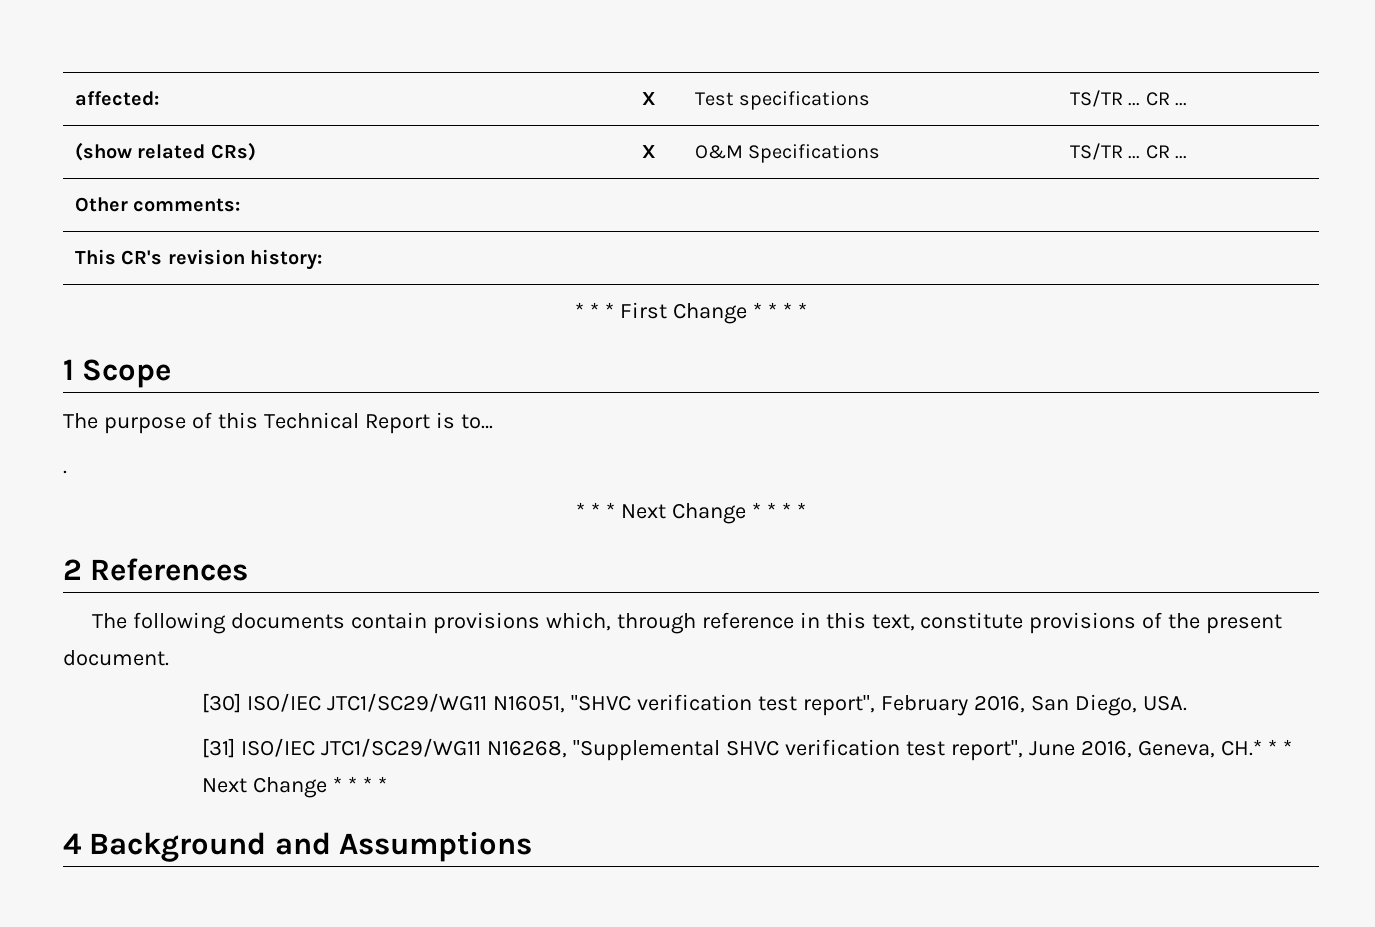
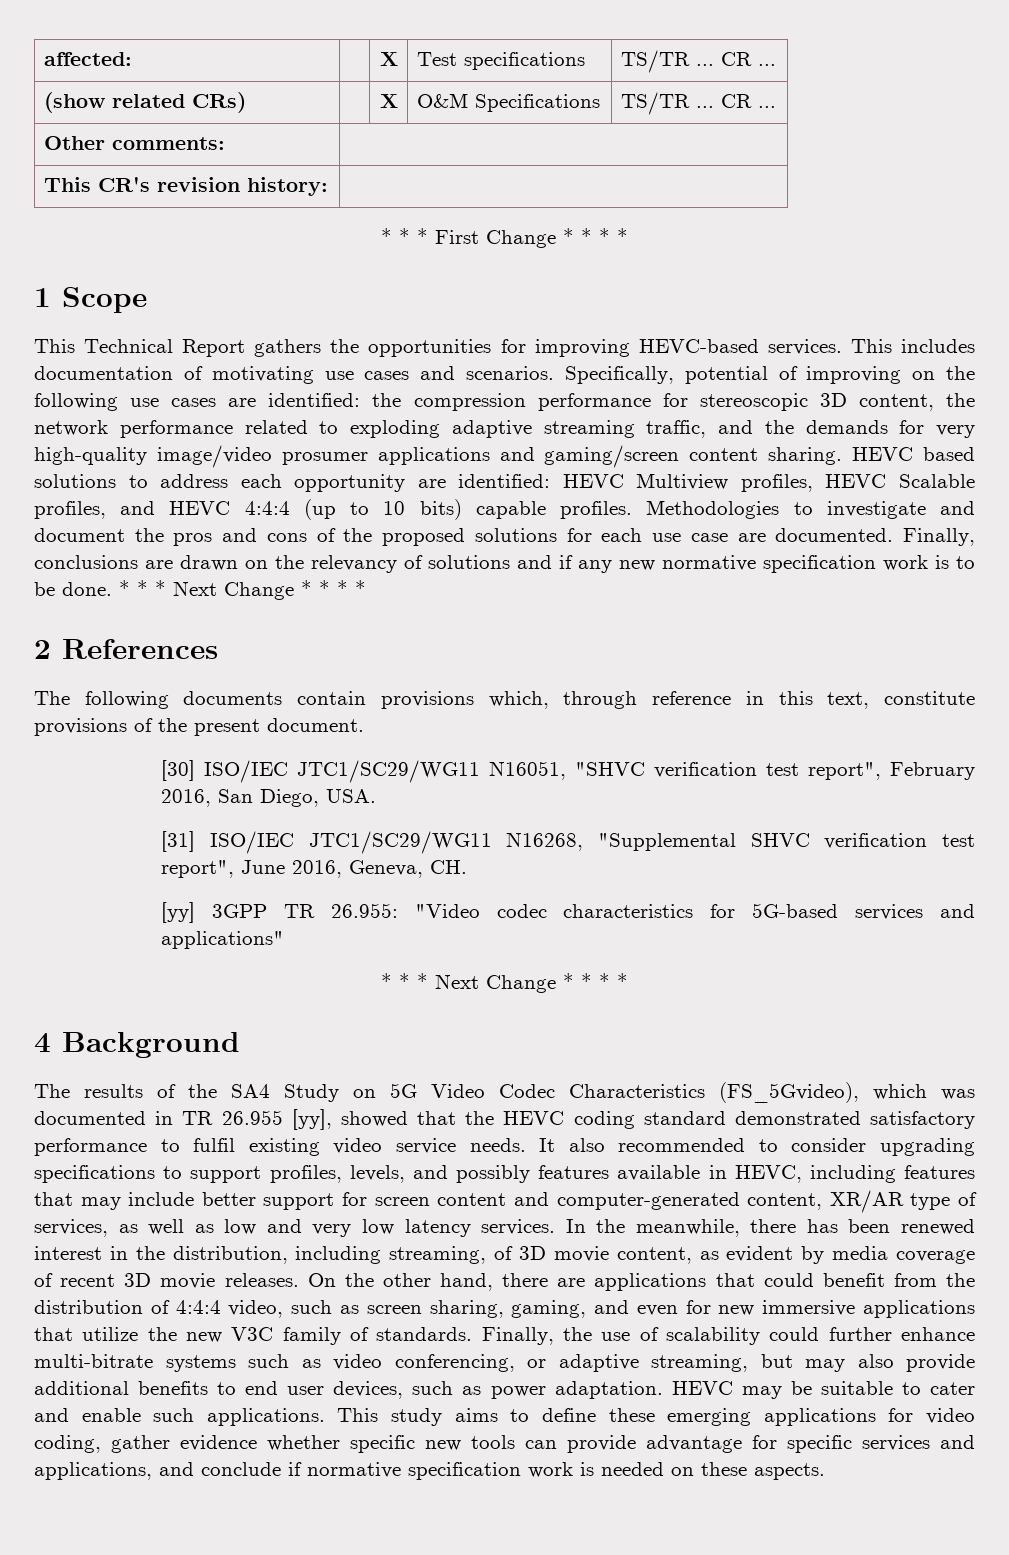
- The purpose of this Technical Report is to…
- .
- * * * Next Change * * * *
+ This Technical Report gathers the opportunities for improving HEVC-based services. This includes documentation of motivating use cases and scenarios. Specifically, potential of improving on the following use cases are identified: the compression performance for stereoscopic 3D content, the network performance related to exploding adaptive streaming traffic, and the demands for very high-quality image/video prosumer applications and gaming/screen content sharing. HEVC based solutions to address each opportunity are identified: HEVC Multiview profiles, HEVC Scalable profiles, and HEVC 4:4:4 (up to 10 bits) capable profiles. Methodologies to investigate and document the pros and cons of the proposed solutions for each use case are documented. Finally, conclusions are drawn on the relevancy of solutions and if any new normative specification work is to be done. * * * Next Change * * * *
- [31] ISO/IEC JTC1/SC29/WG11 N16268, "Supplemental SHVC verification test report", June 2016, Geneva, CH.* * * Next Change * * * *
+ [31] ISO/IEC JTC1/SC29/WG11 N16268, "Supplemental SHVC verification test report", June 2016, Geneva, CH.
+ [yy] 3GPP TR 26.955: "Video codec characteristics for 5G-based services and applications"
+ * * * Next Change * * * *
- 4 Background and Assumptions
+ 4 Background
+ The results of the SA4 Study on 5G Video Codec Characteristics (FS_5Gvideo), which was documented in TR 26.955 [yy], showed that the HEVC coding standard demonstrated satisfactory performance to fulfil existing video service needs. It also recommended to consider upgrading specifications to support profiles, levels, and possibly features available in HEVC, including features that may include better support for screen content and computer-generated content, XR/AR type of services, as well as low and very low latency services. In the meanwhile, there has been renewed interest in the distribution, including streaming, of 3D movie content, as evident by media coverage of recent 3D movie releases. On the other hand, there are applications that could benefit from the distribution of 4:4:4 video, such as screen sharing, gaming, and even for new immersive applications that utilize the new V3C family of standards. Finally, the use of scalability could further enhance multi-bitrate systems such as video conferencing, or adaptive streaming, but may also provide additional benefits to end user devices, such as power adaptation. HEVC may be suitable to cater and enable such applications. This study aims to define these emerging applications for video coding, gather evidence whether specific new tools can provide advantage for specific services and applications, and conclude if normative specification work is needed on these aspects.

